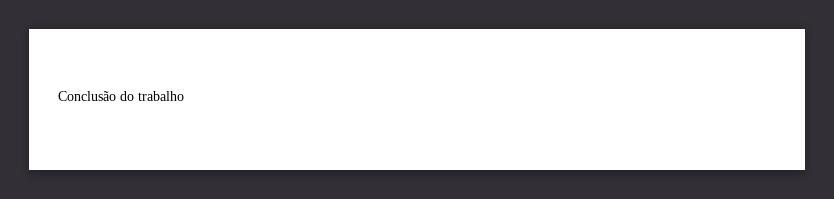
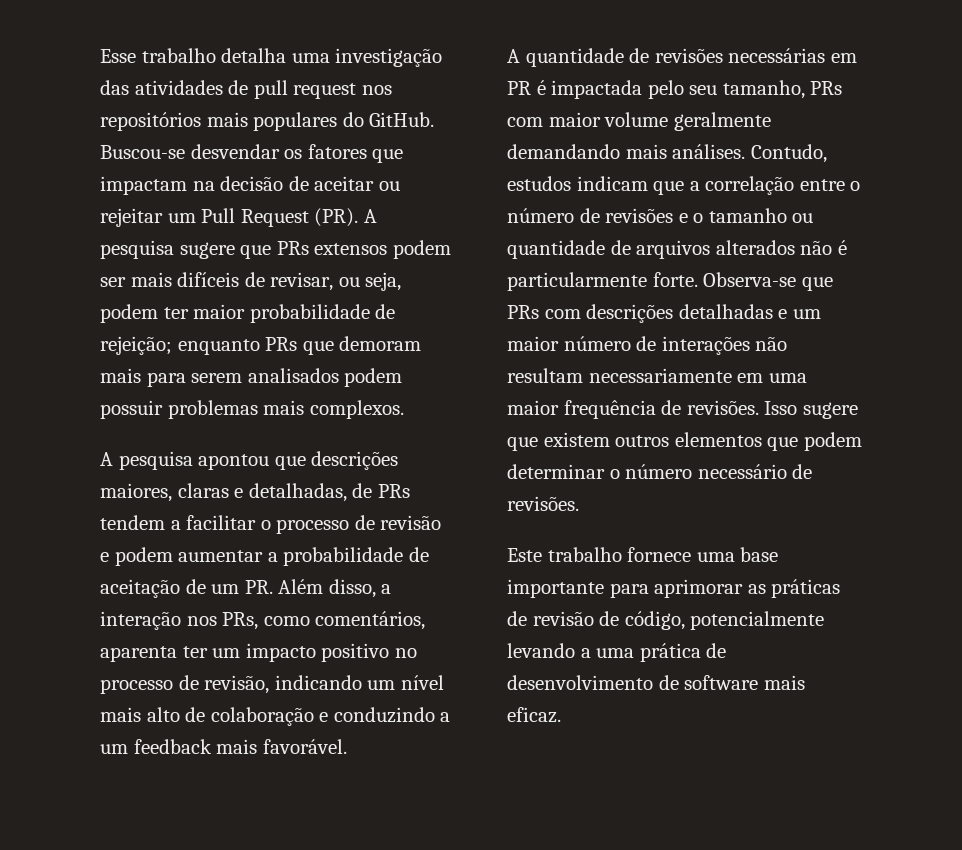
- Conclusão do trabalho
+ Esse trabalho detalha uma investigação das atividades de pull request nos repositórios mais populares do GitHub. Buscou-se desvendar os fatores que impactam na decisão de aceitar ou rejeitar um Pull Request (PR). A pesquisa sugere que PRs extensos podem ser mais difíceis de revisar, ou seja, podem ter maior probabilidade de rejeição; enquanto PRs que demoram mais para serem analisados podem possuir problemas mais complexos.
+ A pesquisa apontou que descrições maiores, claras e detalhadas, de PRs tendem a facilitar o processo de revisão e podem aumentar a probabilidade de aceitação de um PR. Além disso, a interação nos PRs, como comentários, aparenta ter um impacto positivo no processo de revisão, indicando um nível mais alto de colaboração e conduzindo a um feedback mais favorável.
+ A quantidade de revisões necessárias em PR é impactada pelo seu tamanho, PRs com maior volume geralmente demandando mais análises. Contudo, estudos indicam que a correlação entre o número de revisões e o tamanho ou quantidade de arquivos alterados não é particularmente forte. Observa-se que PRs com descrições detalhadas e um maior número de interações não resultam necessariamente em uma maior frequência de revisões. Isso sugere que existem outros elementos que podem determinar o número necessário de revisões.
+ Este trabalho fornece uma base importante para aprimorar as práticas de revisão de código, potencialmente levando a uma prática de desenvolvimento de software mais eficaz.

